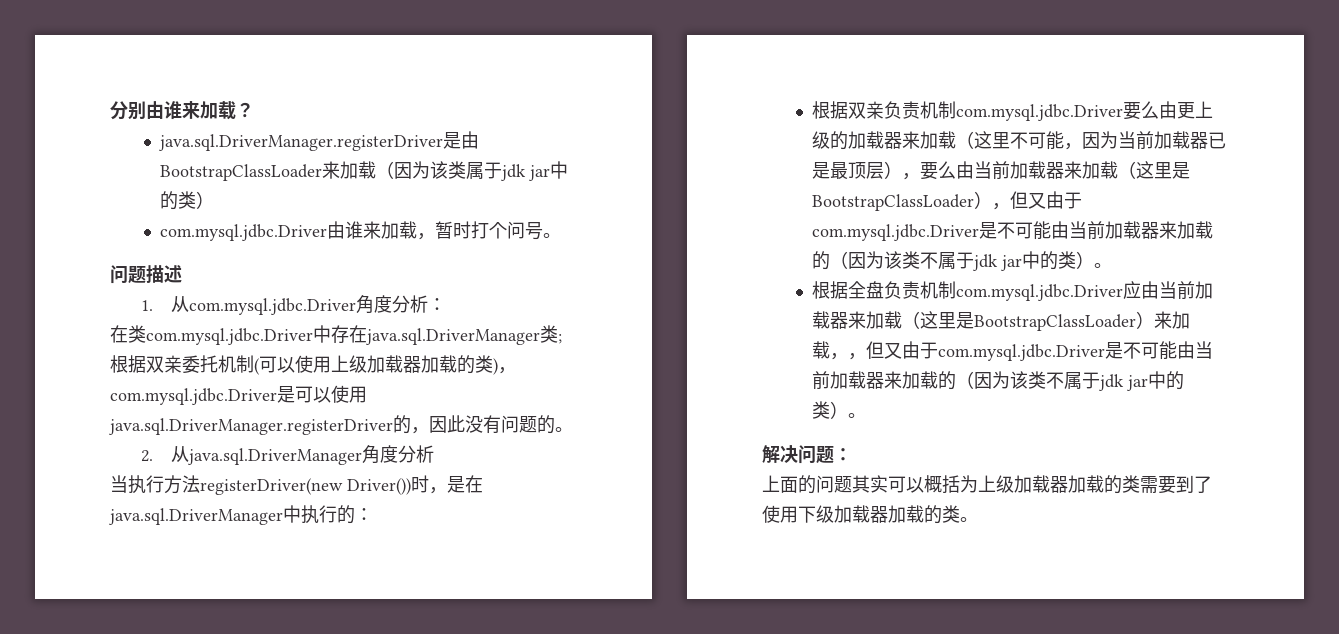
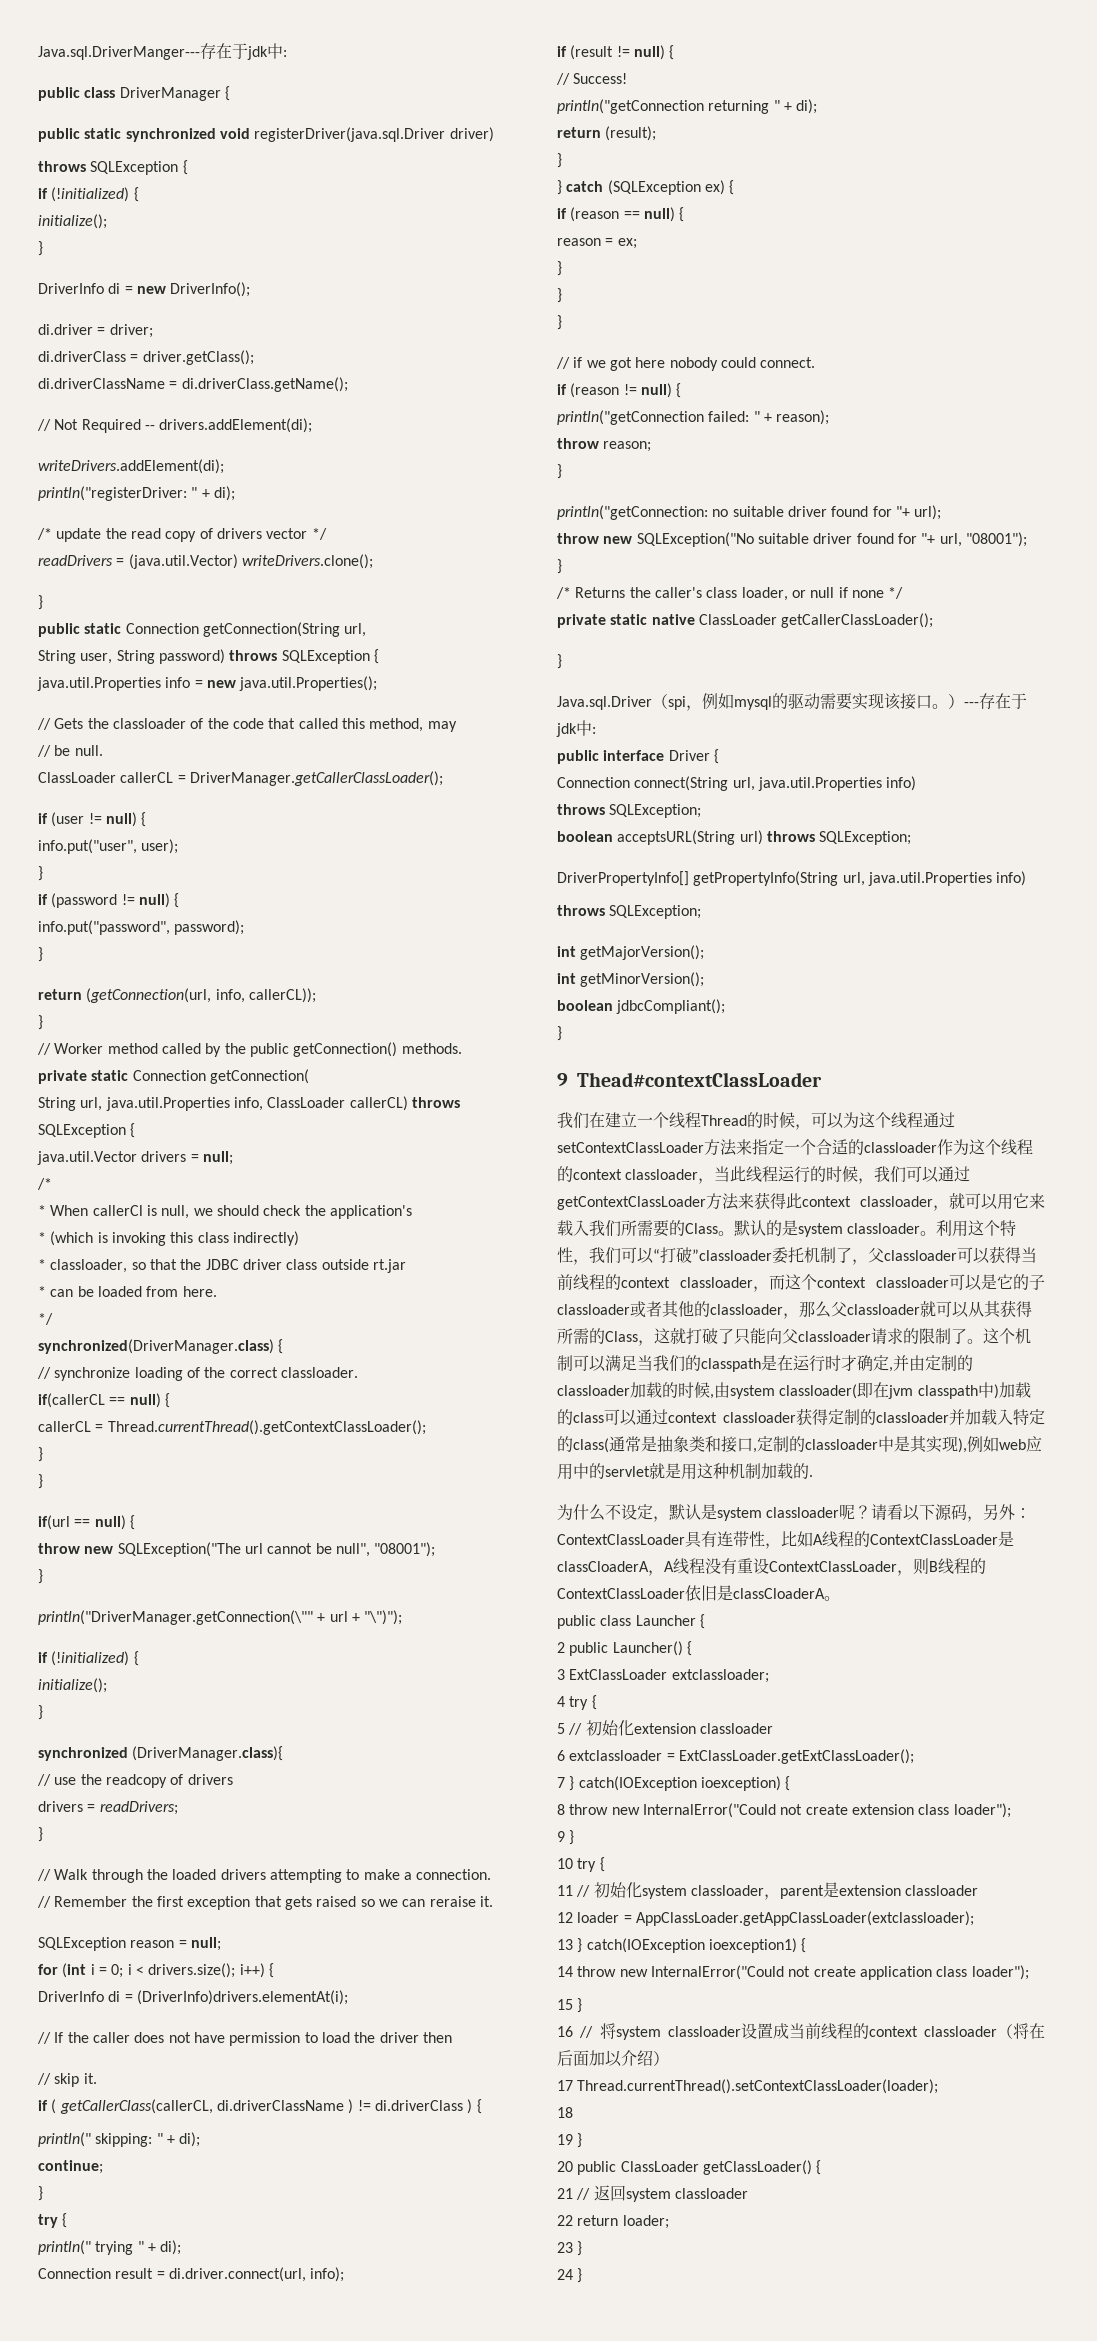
- 分别由谁来加载？
- java.sql.DriverManager.registerDriver是由BootstrapClassLoader来加载（因为该类属于jdk jar中的类）
- com.mysql.jdbc.Driver由谁来加载，暂时打个问号。
- 问题描述
- 1.从com.mysql.jdbc.Driver角度分析：
- 在类com.mysql.jdbc.Driver中存在java.sql.DriverManager类;根据双亲委托机制(可以使用上级加载器加载的类)，com.mysql.jdbc.Driver是可以使用java.sql.DriverManager.registerDriver的，因此没有问题的。
- 2.从java.sql.DriverManager角度分析
- 当执行方法registerDriver(new Driver())时，是在java.sql.DriverManager中执行的：
- 根据双亲负责机制com.mysql.jdbc.Driver要么由更上级的加载器来加载（这里不可能，因为当前加载器已是最顶层），要么由当前加载器来加载（这里是BootstrapClassLoader），但又由于com.mysql.jdbc.Driver是不可能由当前加载器来加载的（因为该类不属于jdk jar中的类）。
- 根据全盘负责机制com.mysql.jdbc.Driver应由当前加载器来加载（这里是BootstrapClassLoader）来加载，，但又由于com.mysql.jdbc.Driver是不可能由当前加载器来加载的（因为该类不属于jdk jar中的类）。
- 解决问题：
- 上面的问题其实可以概括为上级加载器加载的类需要到了使用下级加载器加载的类。
+ Java.sql.DriverManger---存在于jdk中:
+ public class DriverManager {
+ public static synchronized void registerDriver(java.sql.Driver driver)
+ throws SQLException {
+ if (!initialized) {
+ initialize();
+ }
+ DriverInfo di = new DriverInfo();
+ di.driver = driver;
+ di.driverClass = driver.getClass();
+ di.driverClassName = di.driverClass.getName();
+ // Not Required -- drivers.addElement(di);
+ writeDrivers.addElement(di);
+ println("registerDriver: " + di);
+ /* update the read copy of drivers vector */
+ readDrivers = (java.util.Vector) writeDrivers.clone();
+ }
+ public static Connection getConnection(String url,
+ String user, String password) throws SQLException {
+ java.util.Properties info = new java.util.Properties();
+ // Gets the classloader of the code that called this method, may
+ // be null.
+ ClassLoader callerCL = DriverManager.getCallerClassLoader();
+ if (user != null) {
+ info.put("user", user);
+ }
+ if (password != null) {
+ info.put("password", password);
+ }
+ return (getConnection(url, info, callerCL));
+ }
+ // Worker method called by the public getConnection() methods.
+ private static Connection getConnection(
+ String url, java.util.Properties info, ClassLoader callerCL) throws SQLException {
+ java.util.Vector drivers = null;
+ /*
+ * When callerCl is null, we should check the application's
+ * (which is invoking this class indirectly)
+ * classloader, so that the JDBC driver class outside rt.jar
+ * can be loaded from here.
+ */
+ synchronized(DriverManager.class) {
+ // synchronize loading of the correct classloader.
+ if(callerCL == null) {
+ callerCL = Thread.currentThread().getContextClassLoader();
+ }
+ }
+ if(url == null) {
+ throw new SQLException("The url cannot be null", "08001");
+ }
+ println("DriverManager.getConnection(\"" + url + "\")");
+ if (!initialized) {
+ initialize();
+ }
+ synchronized (DriverManager.class){
+ // use the readcopy of drivers
+ drivers = readDrivers;
+ }
+ // Walk through the loaded drivers attempting to make a connection.
+ // Remember the first exception that gets raised so we can reraise it.
+ SQLException reason = null;
+ for (int i = 0; i < drivers.size(); i++) {
+ DriverInfo di = (DriverInfo)drivers.elementAt(i);
+ // If the caller does not have permission to load the driver then
+ // skip it.
+ if ( getCallerClass(callerCL, di.driverClassName ) != di.driverClass ) {
+ println(" skipping: " + di);
+ continue;
+ }
+ try {
+ println(" trying " + di);
+ Connection result = di.driver.connect(url, info);
+ if (result != null) {
+ // Success!
+ println("getConnection returning " + di);
+ return (result);
+ }
+ } catch (SQLException ex) {
+ if (reason == null) {
+ reason = ex;
+ }
+ }
+ }
+ // if we got here nobody could connect.
+ if (reason != null) {
+ println("getConnection failed: " + reason);
+ throw reason;
+ }
+ println("getConnection: no suitable driver found for "+ url);
+ throw new SQLException("No suitable driver found for "+ url, "08001");
+ }
+ /* Returns the caller's class loader, or null if none */
+ private static native ClassLoader getCallerClassLoader();
+ }
+ Java.sql.Driver（spi，例如mysql的驱动需要实现该接口。）---存在于jdk中:
+ public interface Driver {
+ Connection connect(String url, java.util.Properties info)
+ throws SQLException;
+ boolean acceptsURL(String url) throws SQLException;
+ DriverPropertyInfo[] getPropertyInfo(String url, java.util.Properties info)
+ throws SQLException;
+ int getMajorVersion();
+ int getMinorVersion();
+ boolean jdbcCompliant();
+ }
+ 9 Thead#contextClassLoader
+ 我们在建立一个线程Thread的时候，可以为这个线程通过setContextClassLoader方法来指定一个合适的classloader作为这个线程的context classloader，当此线程运行的时候，我们可以通过getContextClassLoader方法来获得此context classloader，就可以用它来载入我们所需要的Class。默认的是system classloader。利用这个特性，我们可以“打破”classloader委托机制了，父classloader可以获得当前线程的context classloader，而这个context classloader可以是它的子classloader或者其他的classloader，那么父classloader就可以从其获得所需的Class，这就打破了只能向父classloader请求的限制了。这个机制可以满足当我们的classpath是在运行时才确定,并由定制的classloader加载的时候,由system classloader(即在jvm classpath中)加载的class可以通过context classloader获得定制的classloader并加载入特定的class(通常是抽象类和接口,定制的classloader中是其实现),例如web应用中的servlet就是用这种机制加载的.
+ 为什么不设定，默认是system classloader呢？请看以下源码，另外：ContextClassLoader具有连带性，比如A线程的ContextClassLoader是classCloaderA，A线程没有重设ContextClassLoader，则B线程的ContextClassLoader依旧是classCloaderA。
+ public class Launcher {
+ 2 public Launcher() {
+ 3 ExtClassLoader extclassloader;
+ 4 try {
+ 5 // 初始化extension classloader
+ 6 extclassloader = ExtClassLoader.getExtClassLoader();
+ 7 } catch(IOException ioexception) {
+ 8 throw new InternalError("Could not create extension class loader");
+ 9 }
+ 10 try {
+ 11 // 初始化system classloader，parent是extension classloader
+ 12 loader = AppClassLoader.getAppClassLoader(extclassloader);
+ 13 } catch(IOException ioexception1) {
+ 14 throw new InternalError("Could not create application class loader");
+ 15 }
+ 16 // 将system classloader设置成当前线程的context classloader（将在后面加以介绍）
+ 17 Thread.currentThread().setContextClassLoader(loader);
+ 18
+ 19 }
+ 20 public ClassLoader getClassLoader() {
+ 21 // 返回system classloader
+ 22 return loader;
+ 23 }
+ 24 }

